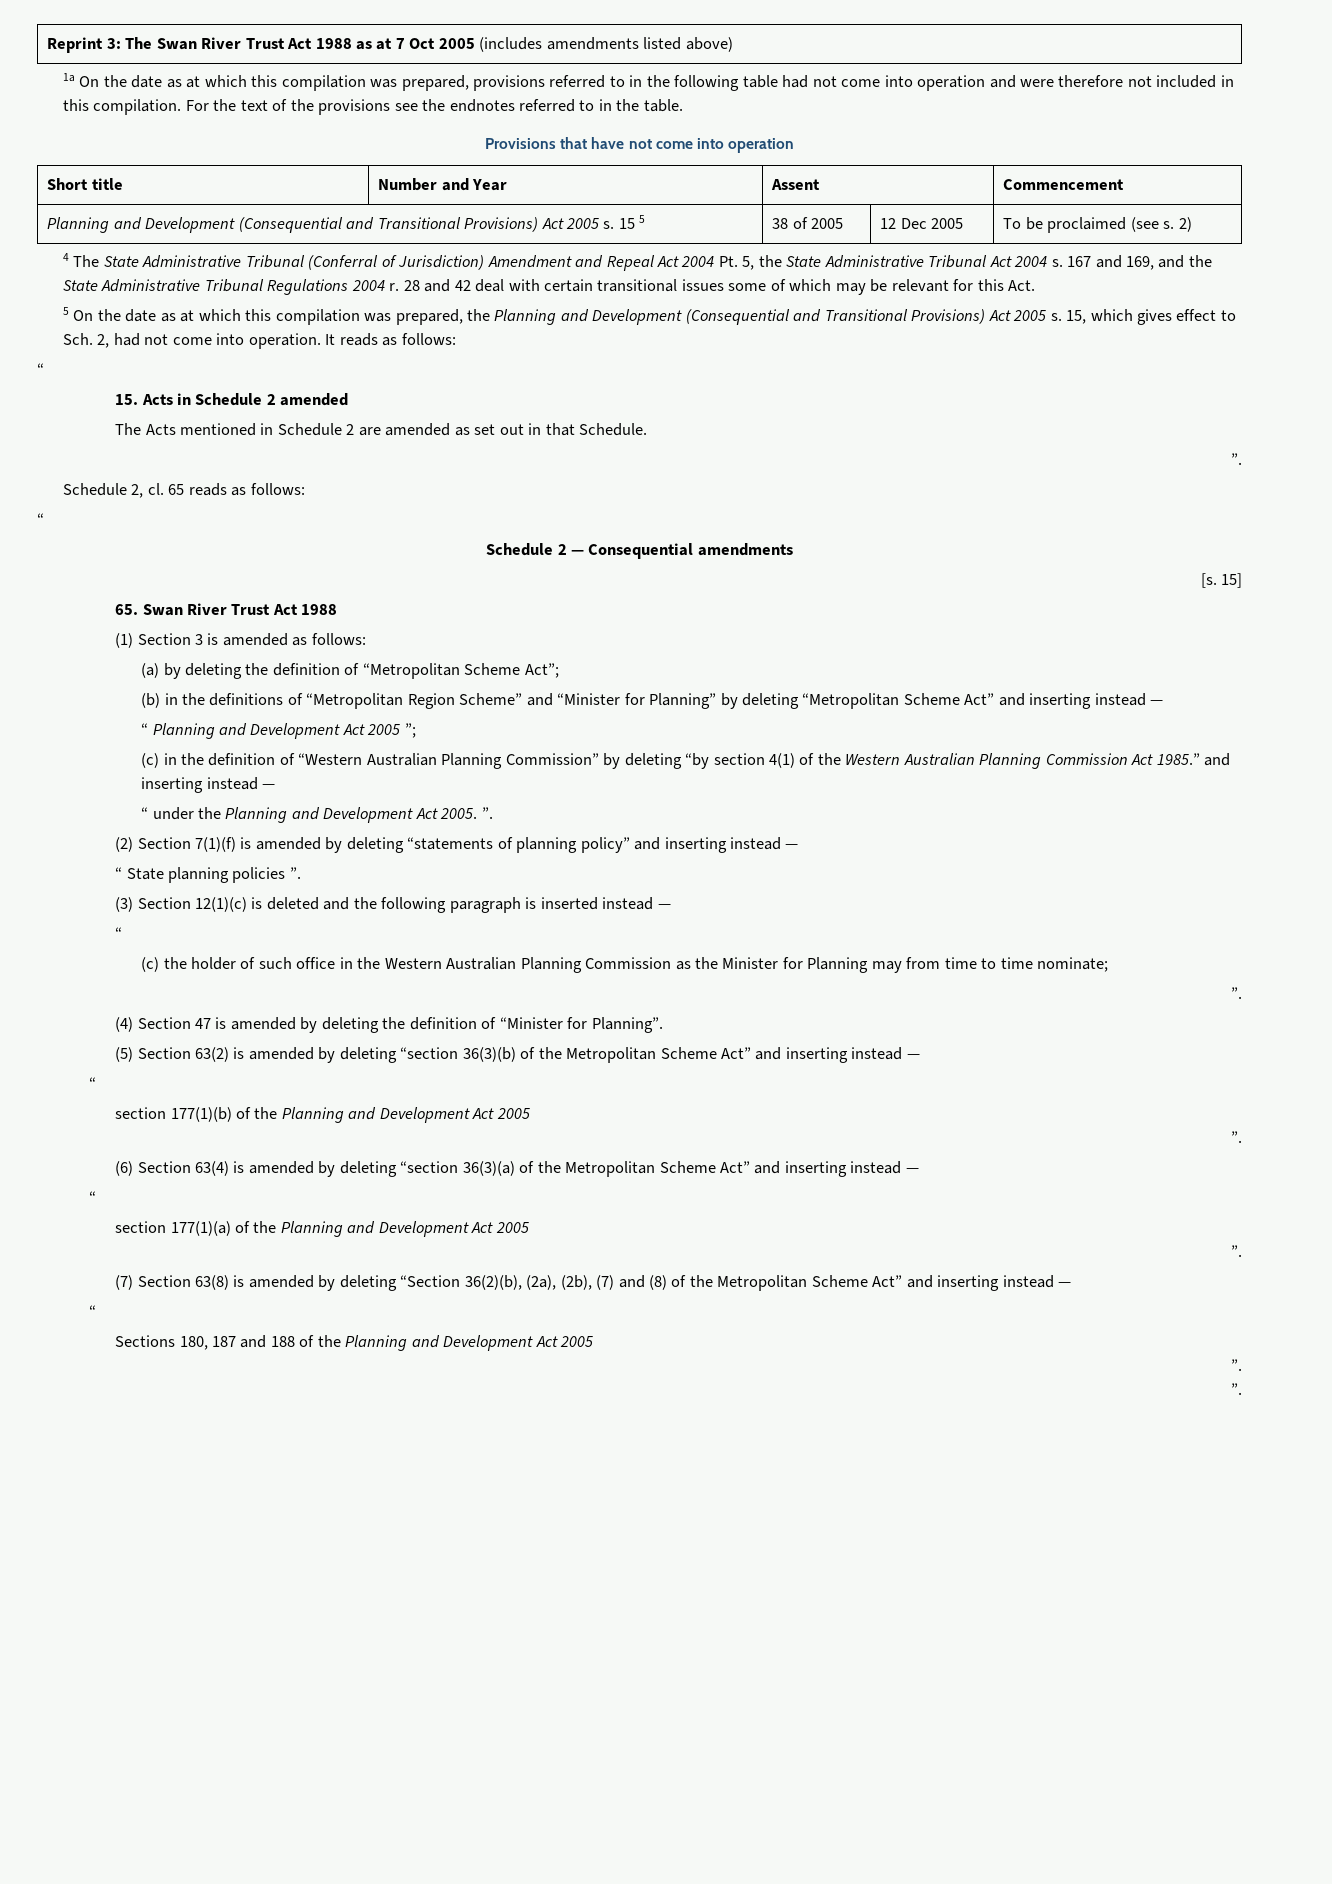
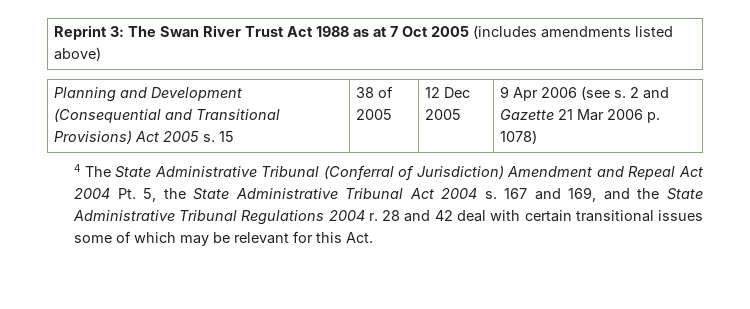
- 1a On the date as at which this compilation was prepared, provisions referred to in the following table had not come into operation and were therefore not included in this compilation. For the text of the provisions see the endnotes referred to in the table.
- Provisions that have not come into operation
- Short title | Number and Year | Assent | Commencement
- Planning and Development (Consequential and Transitional Provisions) Act 2005 s. 15 5 | 38 of 2005 | 12 Dec 2005 | To be proclaimed (see s. 2)
+ Planning and Development (Consequential and Transitional Provisions) Act 2005 s. 15 | 38 of 2005 | 12 Dec 2005 | 9 Apr 2006 (see s. 2 and Gazette 21 Mar 2006 p. 1078)
- 5 On the date as at which this compilation was prepared, the Planning and Development (Consequential and Transitional Provisions) Act 2005 s. 15, which gives effect to Sch. 2, had not come into operation. It reads as follows:
- “
- 15. Acts in Schedule 2 amended
- The Acts mentioned in Schedule 2 are amended as set out in that Schedule.
- ”.
- Schedule 2, cl. 65 reads as follows:
- “
- Schedule 2 — Consequential amendments
- [s. 15]
- 65. Swan River Trust Act 1988
- (1) Section 3 is amended as follows:
- (a) by deleting the definition of “Metropolitan Scheme Act”;
- (b) in the definitions of “Metropolitan Region Scheme” and “Minister for Planning” by deleting “Metropolitan Scheme Act” and inserting instead —
- “ Planning and Development Act 2005 ”;
- (c) in the definition of “Western Australian Planning Commission” by deleting “by section 4(1) of the Western Australian Planning Commission Act 1985.” and inserting instead —
- “ under the Planning and Development Act 2005. ”.
- (2) Section 7(1)(f) is amended by deleting “statements of planning policy” and inserting instead —
- “ State planning policies ”.
- (3) Section 12(1)(c) is deleted and the following paragraph is inserted instead —
- “
- (c) the holder of such office in the Western Australian Planning Commission as the Minister for Planning may from time to time nominate;
- ”.
- (4) Section 47 is amended by deleting the definition of “Minister for Planning”.
- (5) Section 63(2) is amended by deleting “section 36(3)(b) of the Metropolitan Scheme Act” and inserting instead —
- “
- section 177(1)(b) of the Planning and Development Act 2005
- ”.
- (6) Section 63(4) is amended by deleting “section 36(3)(a) of the Metropolitan Scheme Act” and inserting instead —
- “
- section 177(1)(a) of the Planning and Development Act 2005
- ”.
- (7) Section 63(8) is amended by deleting “Section 36(2)(b), (2a), (2b), (7) and (8) of the Metropolitan Scheme Act” and inserting instead —
- “
- Sections 180, 187 and 188 of the Planning and Development Act 2005
- ”.
- ”.

